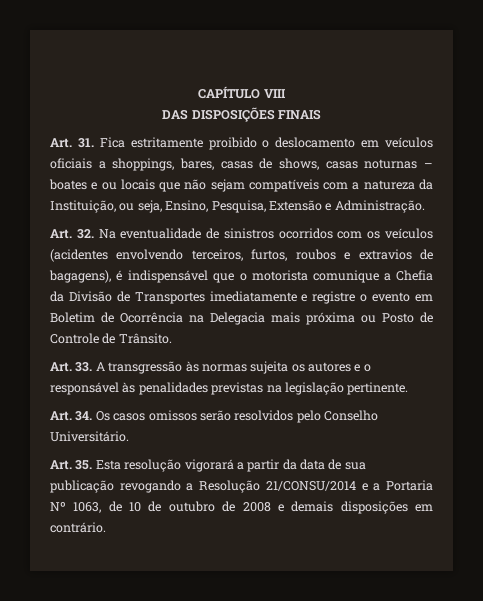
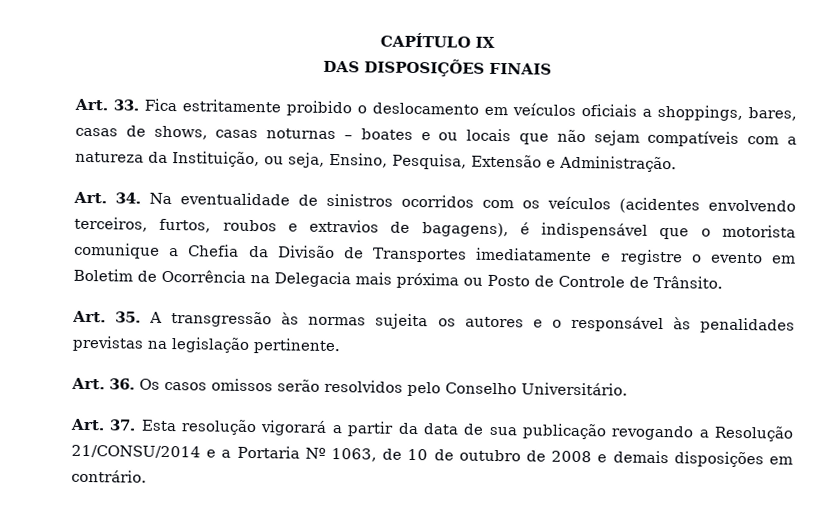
- CAPÍTULO VIII
+ CAPÍTULO IX
- Art. 31. Fica estritamente proibido o deslocamento em veículos oficiais a shoppings, bares, casas de shows, casas noturnas – boates e ou locais que não sejam compatíveis com a natureza da Instituição, ou seja, Ensino, Pesquisa, Extensão e Administração.
+ Art. 33. Fica estritamente proibido o deslocamento em veículos oficiais a shoppings, bares, casas de shows, casas noturnas – boates e ou locais que não sejam compatíveis com a natureza da Instituição, ou seja, Ensino, Pesquisa, Extensão e Administração.
- Art. 32. Na eventualidade de sinistros ocorridos com os veículos (acidentes envolvendo terceiros, furtos, roubos e extravios de bagagens), é indispensável que o motorista comunique a Chefia da Divisão de Transportes imediatamente e registre o evento em Boletim de Ocorrência na Delegacia mais próxima ou Posto de Controle de Trânsito.
+ Art. 34. Na eventualidade de sinistros ocorridos com os veículos (acidentes envolvendo terceiros, furtos, roubos e extravios de bagagens), é indispensável que o motorista comunique a Chefia da Divisão de Transportes imediatamente e registre o evento em Boletim de Ocorrência na Delegacia mais próxima ou Posto de Controle de Trânsito.
- Art. 33. A transgressão às normas sujeita os autores e o responsável às penalidades previstas na legislação pertinente.
+ Art. 35. A transgressão às normas sujeita os autores e o responsável às penalidades previstas na legislação pertinente.
- Art. 34. Os casos omissos serão resolvidos pelo Conselho Universitário.
+ Art. 36. Os casos omissos serão resolvidos pelo Conselho Universitário.
- Art. 35. Esta resolução vigorará a partir da data de sua publicação revogando a Resolução 21/CONSU/2014 e a Portaria Nº 1063, de 10 de outubro de 2008 e demais disposições em contrário.
+ Art. 37. Esta resolução vigorará a partir da data de sua publicação revogando a Resolução 21/CONSU/2014 e a Portaria Nº 1063, de 10 de outubro de 2008 e demais disposições em contrário.

